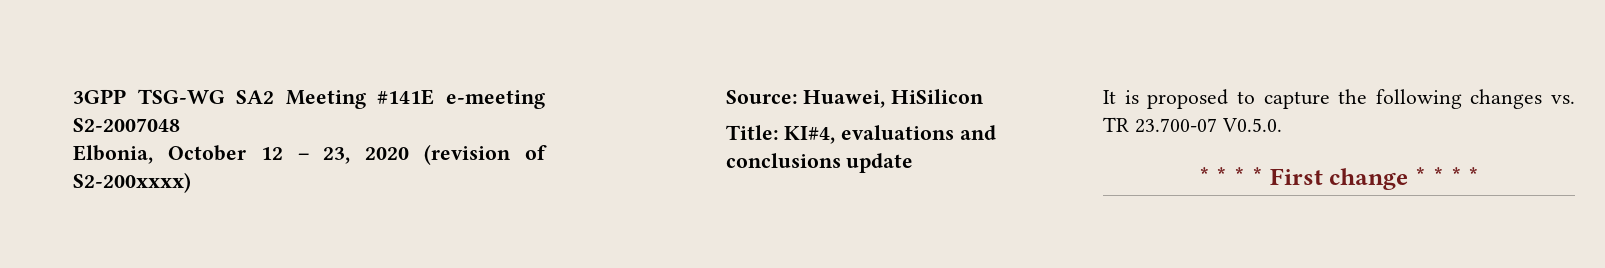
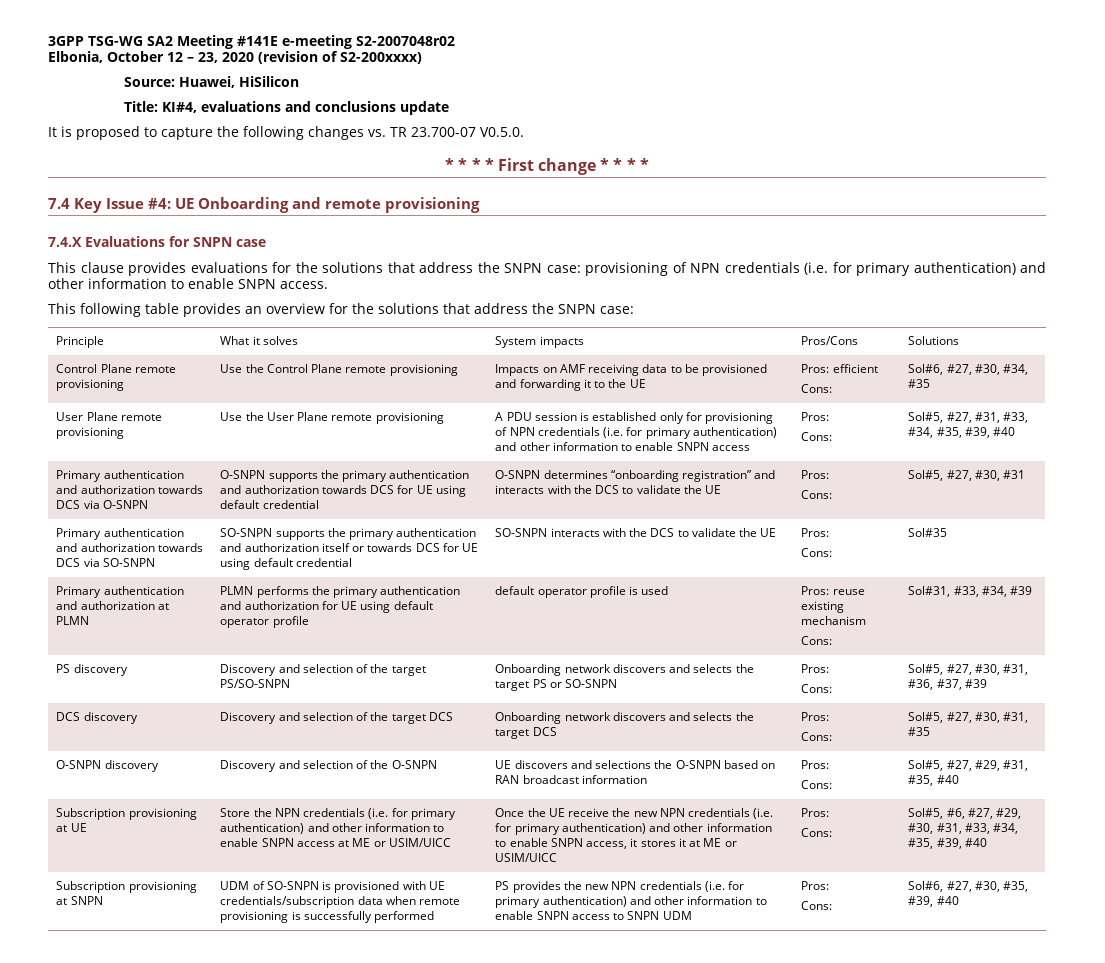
- 3GPP TSG-WG SA2 Meeting #141E e-meeting S2-2007048
+ 3GPP TSG-WG SA2 Meeting #141E e-meeting S2-2007048r02
+ 7.4 Key Issue #4: UE Onboarding and remote provisioning
+ 7.4.X Evaluations for SNPN case
+ This clause provides evaluations for the solutions that address the SNPN case: provisioning of NPN credentials (i.e. for primary authentication) and other information to enable SNPN access.
+ This following table provides an overview for the solutions that address the SNPN case:
+ Principle | What it solves | System impacts | Pros/Cons | Solutions
+ Control Plane remote provisioning | Use the Control Plane remote provisioning | Impacts on AMF receiving data to be provisioned and forwarding it to the UE | Pros: efficient
+ Cons: | Sol#6, #27, #30, #34, #35
+ User Plane remote provisioning | Use the User Plane remote provisioning | A PDU session is established only for provisioning of NPN credentials (i.e. for primary authentication) and other information to enable SNPN access | Pros:
+ Cons: | Sol#5, #27, #31, #33, #34, #35, #39, #40
+ Primary authentication and authorization towards DCS via O-SNPN | O-SNPN supports the primary authentication and authorization towards DCS for UE using default credential | O-SNPN determines “onboarding registration” and interacts with the DCS to validate the UE | Pros:
+ Cons: | Sol#5, #27, #30, #31
+ Primary authentication and authorization towards DCS via SO-SNPN | SO-SNPN supports the primary authentication and authorization itself or towards DCS for UE using default credential | SO-SNPN interacts with the DCS to validate the UE | Pros:
+ Cons: | Sol#35
+ Primary authentication and authorization at PLMN | PLMN performs the primary authentication and authorization for UE using default operator profile | default operator profile is used | Pros: reuse existing mechanism
+ Cons: | Sol#31, #33, #34, #39
+ PS discovery | Discovery and selection of the target PS/SO-SNPN | Onboarding network discovers and selects the target PS or SO-SNPN | Pros:
+ Cons: | Sol#5, #27, #30, #31, #36, #37, #39
+ DCS discovery | Discovery and selection of the target DCS | Onboarding network discovers and selects the target DCS | Pros:
+ Cons: | Sol#5, #27, #30, #31, #35
+ O-SNPN discovery | Discovery and selection of the O-SNPN | UE discovers and selections the O-SNPN based on RAN broadcast information | Pros:
+ Cons: | Sol#5, #27, #29, #31, #35, #40
+ Subscription provisioning at UE | Store the NPN credentials (i.e. for primary authentication) and other information to enable SNPN access at ME or USIM/UICC | Once the UE receive the new NPN credentials (i.e. for primary authentication) and other information to enable SNPN access, it stores it at ME or USIM/UICC | Pros:
+ Cons: | Sol#5, #6, #27, #29, #30, #31, #33, #34, #35, #39, #40
+ Subscription provisioning at SNPN | UDM of SO-SNPN is provisioned with UE credentials/subscription data when remote provisioning is successfully performed | PS provides the new NPN credentials (i.e. for primary authentication) and other information to enable SNPN access to SNPN UDM | Pros:
+ Cons: | Sol#6, #27, #30, #35, #39, #40

